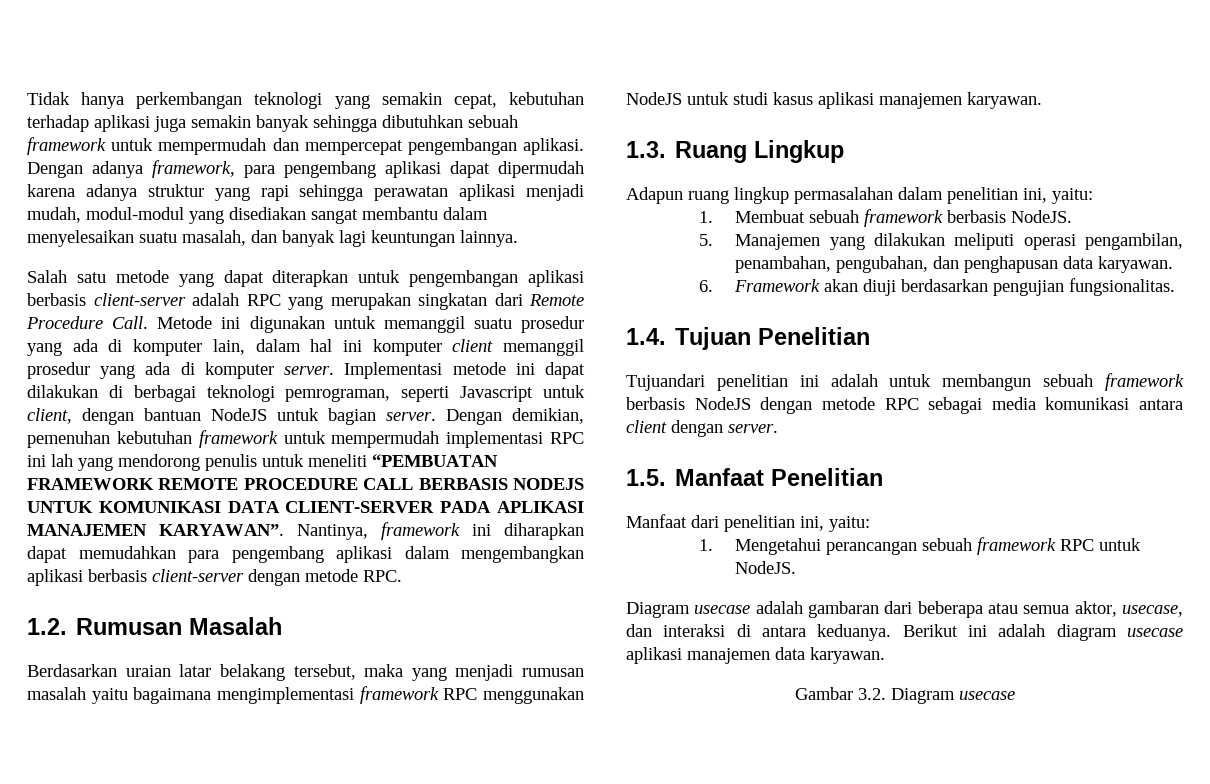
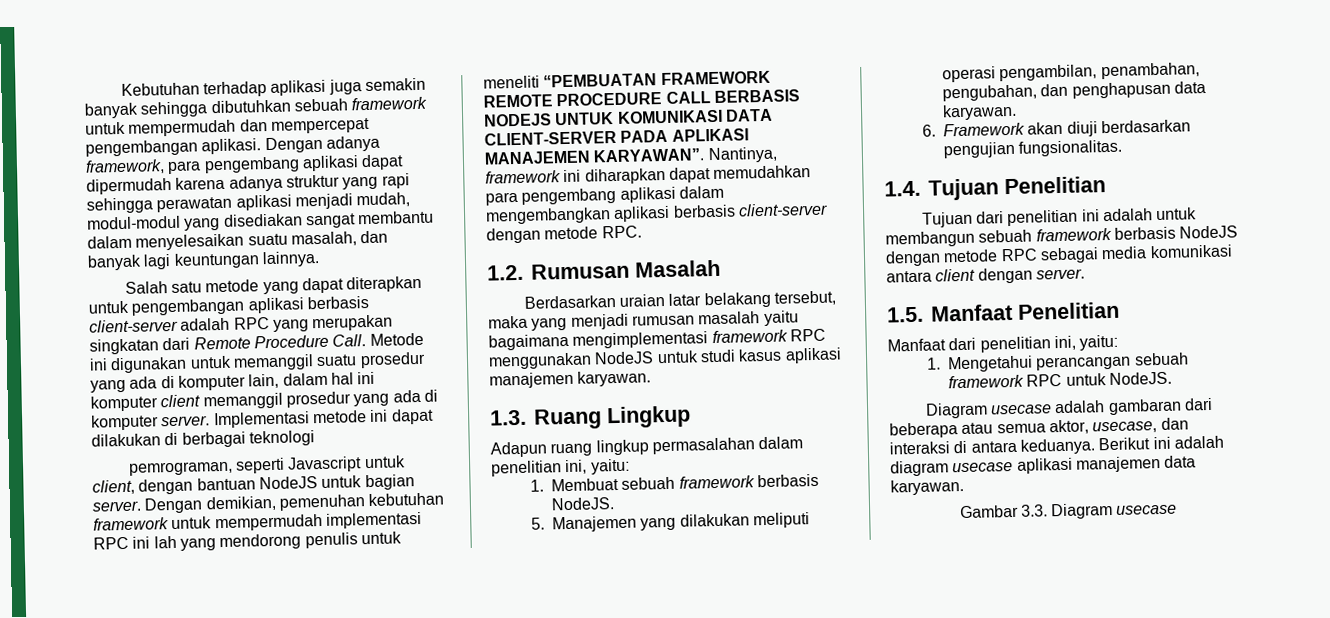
- Tidak hanya perkembangan teknologi yang semakin cepat, kebutuhan terhadap aplikasi juga semakin banyak sehingga dibutuhkan sebuah framework untuk mempermudah dan mempercepat pengembangan aplikasi.
+ Kebutuhan terhadap aplikasi juga semakin banyak sehingga dibutuhkan sebuah framework untuk mempermudah dan mempercepat pengembangan aplikasi.
- Implementasi metode ini dapat dilakukan di berbagai teknologi pemrograman, seperti Javascript untuk client, dengan bantuan NodeJS untuk bagian server.
+ Implementasi metode ini dapat dilakukan di berbagai teknologi
+ pemrograman, seperti Javascript untuk client, dengan bantuan NodeJS untuk bagian server.
- Tujuandari penelitian ini adalah untuk membangun sebuah framework berbasis NodeJS dengan metode RPC sebagai media komunikasi antara client dengan server.
+ Tujuan dari penelitian ini adalah untuk membangun sebuah framework berbasis NodeJS dengan metode RPC sebagai media komunikasi antara client dengan server.
- Gambar 3.2. Diagram usecase
+ Gambar 3.3. Diagram usecase

